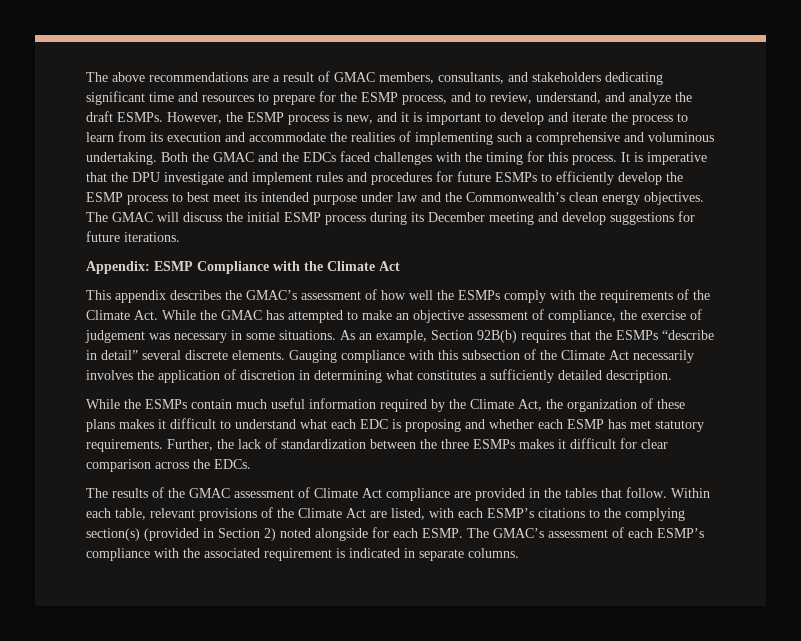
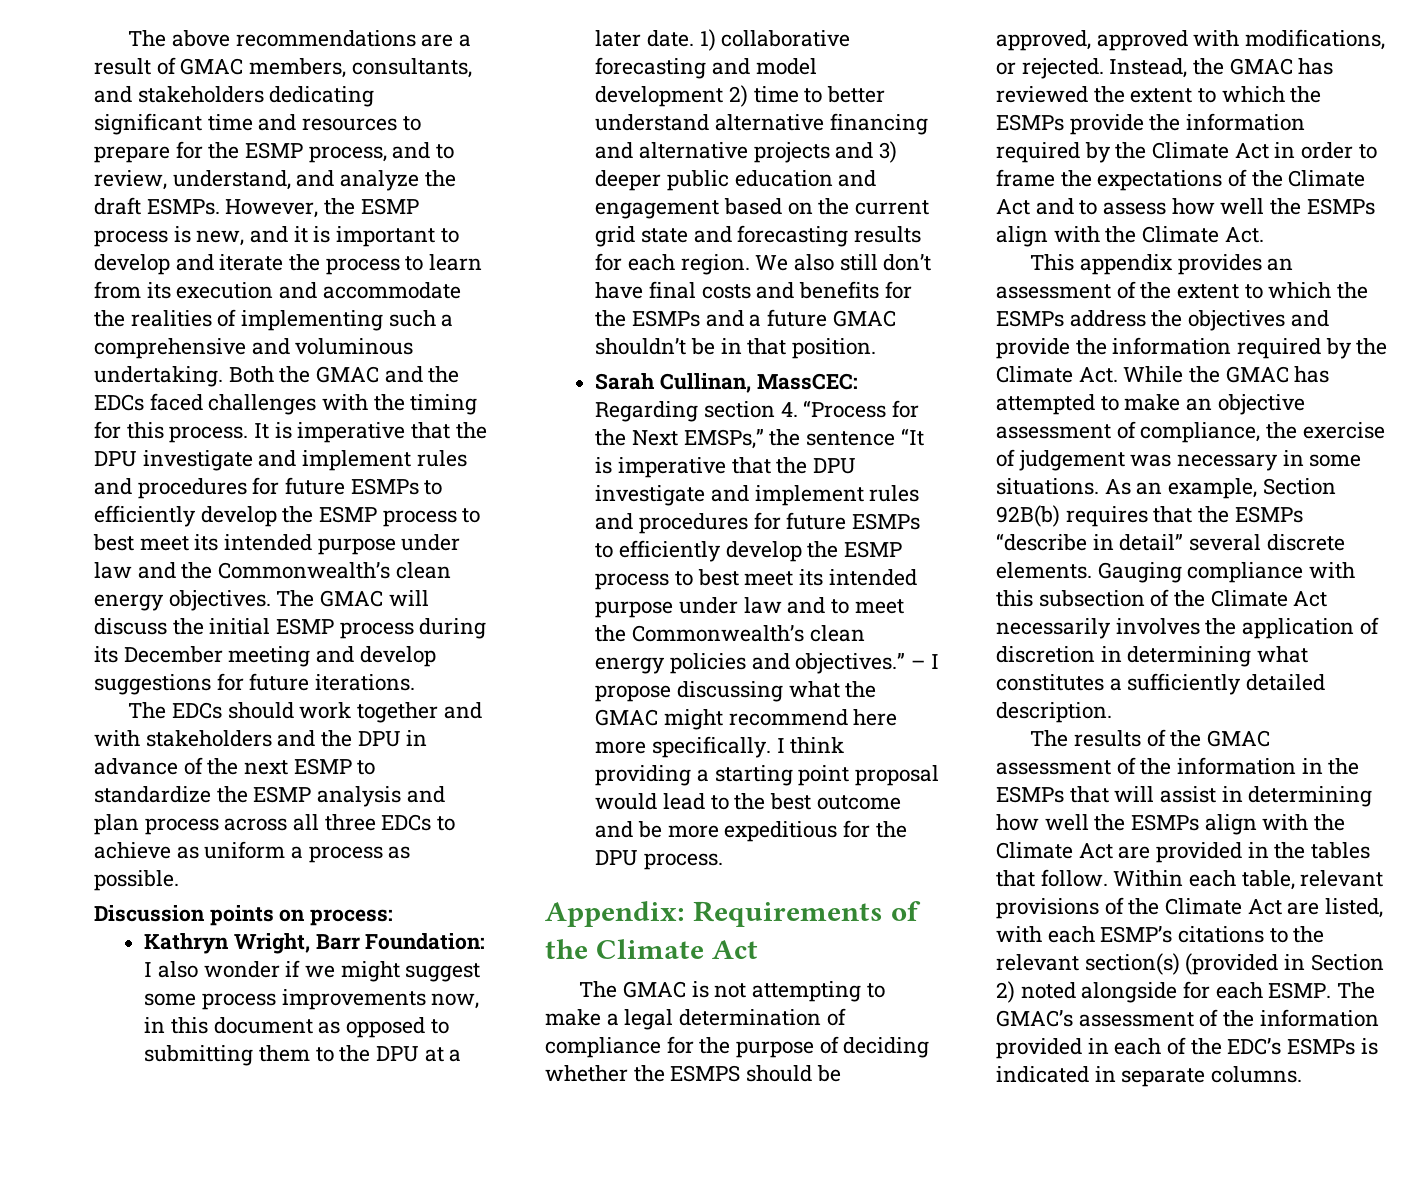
- Appendix: ESMP Compliance with the Climate Act
- This appendix describes the GMAC’s assessment of how well the ESMPs comply with the requirements of the Climate Act. While the GMAC has attempted to make an objective assessment of compliance, the exercise of judgement was necessary in some situations.
+ The EDCs should work together and with stakeholders and the DPU in advance of the next ESMP to standardize the ESMP analysis and plan process across all three EDCs to achieve as uniform a process as possible.
+ Discussion points on process:
+ Kathryn Wright, Barr Foundation: I also wonder if we might suggest some process improvements now, in this document as opposed to submitting them to the DPU at a later date. 1) collaborative forecasting and model development 2) time to better understand alternative financing and alternative projects and 3) deeper public education and engagement based on the current grid state and forecasting results for each region. We also still don’t have final costs and benefits for the ESMPs and a future GMAC shouldn’t be in that position.
+ Sarah Cullinan, MassCEC: Regarding section 4. “Process for the Next EMSPs,” the sentence “It is imperative that the DPU investigate and implement rules and procedures for future ESMPs to efficiently develop the ESMP process to best meet its intended purpose under law and to meet the Commonwealth’s clean energy policies and objectives.” – I propose discussing what the GMAC might recommend here more specifically. I think providing a starting point proposal would lead to the best outcome and be more expeditious for the DPU process.
+ Appendix: Requirements of the Climate Act
+ The GMAC is not attempting to make a legal determination of compliance for the purpose of deciding whether the ESMPS should be approved, approved with modifications, or rejected. Instead, the GMAC has reviewed the extent to which the ESMPs provide the information required by the Climate Act in order to frame the expectations of the Climate Act and to assess how well the ESMPs align with the Climate Act.
+ This appendix provides an assessment of the extent to which the ESMPs address the objectives and provide the information required by the Climate Act. While the GMAC has attempted to make an objective assessment of compliance, the exercise of judgement was necessary in some situations.
- While the ESMPs contain much useful information required by the Climate Act, the organization of these plans makes it difficult to understand what each EDC is proposing and whether each ESMP has met statutory requirements. Further, the lack of standardization between the three ESMPs makes it difficult for clear comparison across the EDCs.
- The results of the GMAC assessment of Climate Act compliance are provided in the tables that follow.
+ The results of the GMAC assessment of the information in the ESMPs that will assist in determining how well the ESMPs align with the Climate Act are provided in the tables that follow.
- Within each table, relevant provisions of the Climate Act are listed, with each ESMP’s citations to the complying section(s) (provided in Section 2) noted alongside for each ESMP.
+ Within each table, relevant provisions of the Climate Act are listed, with each ESMP’s citations to the relevant section(s) (provided in Section 2) noted alongside for each ESMP.
- The GMAC’s assessment of each ESMP’s compliance with the associated requirement is indicated in separate columns.
+ The GMAC’s assessment of the information provided in each of the EDC’s ESMPs is indicated in separate columns.

